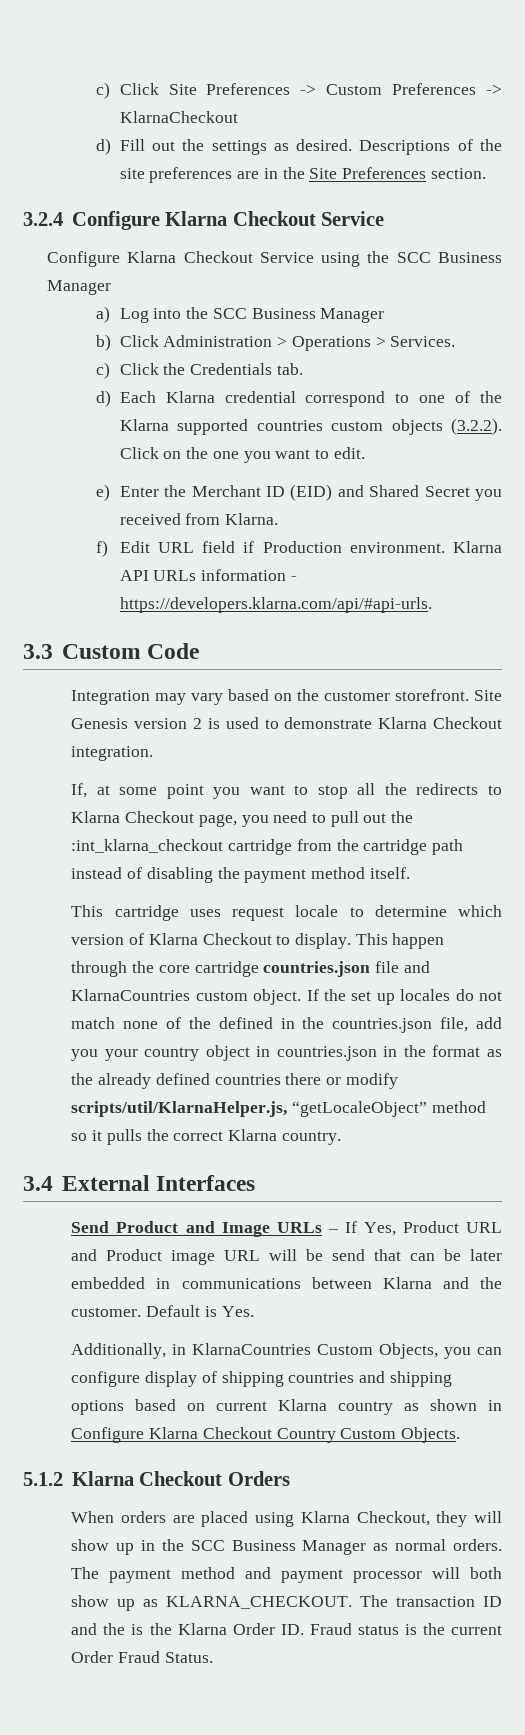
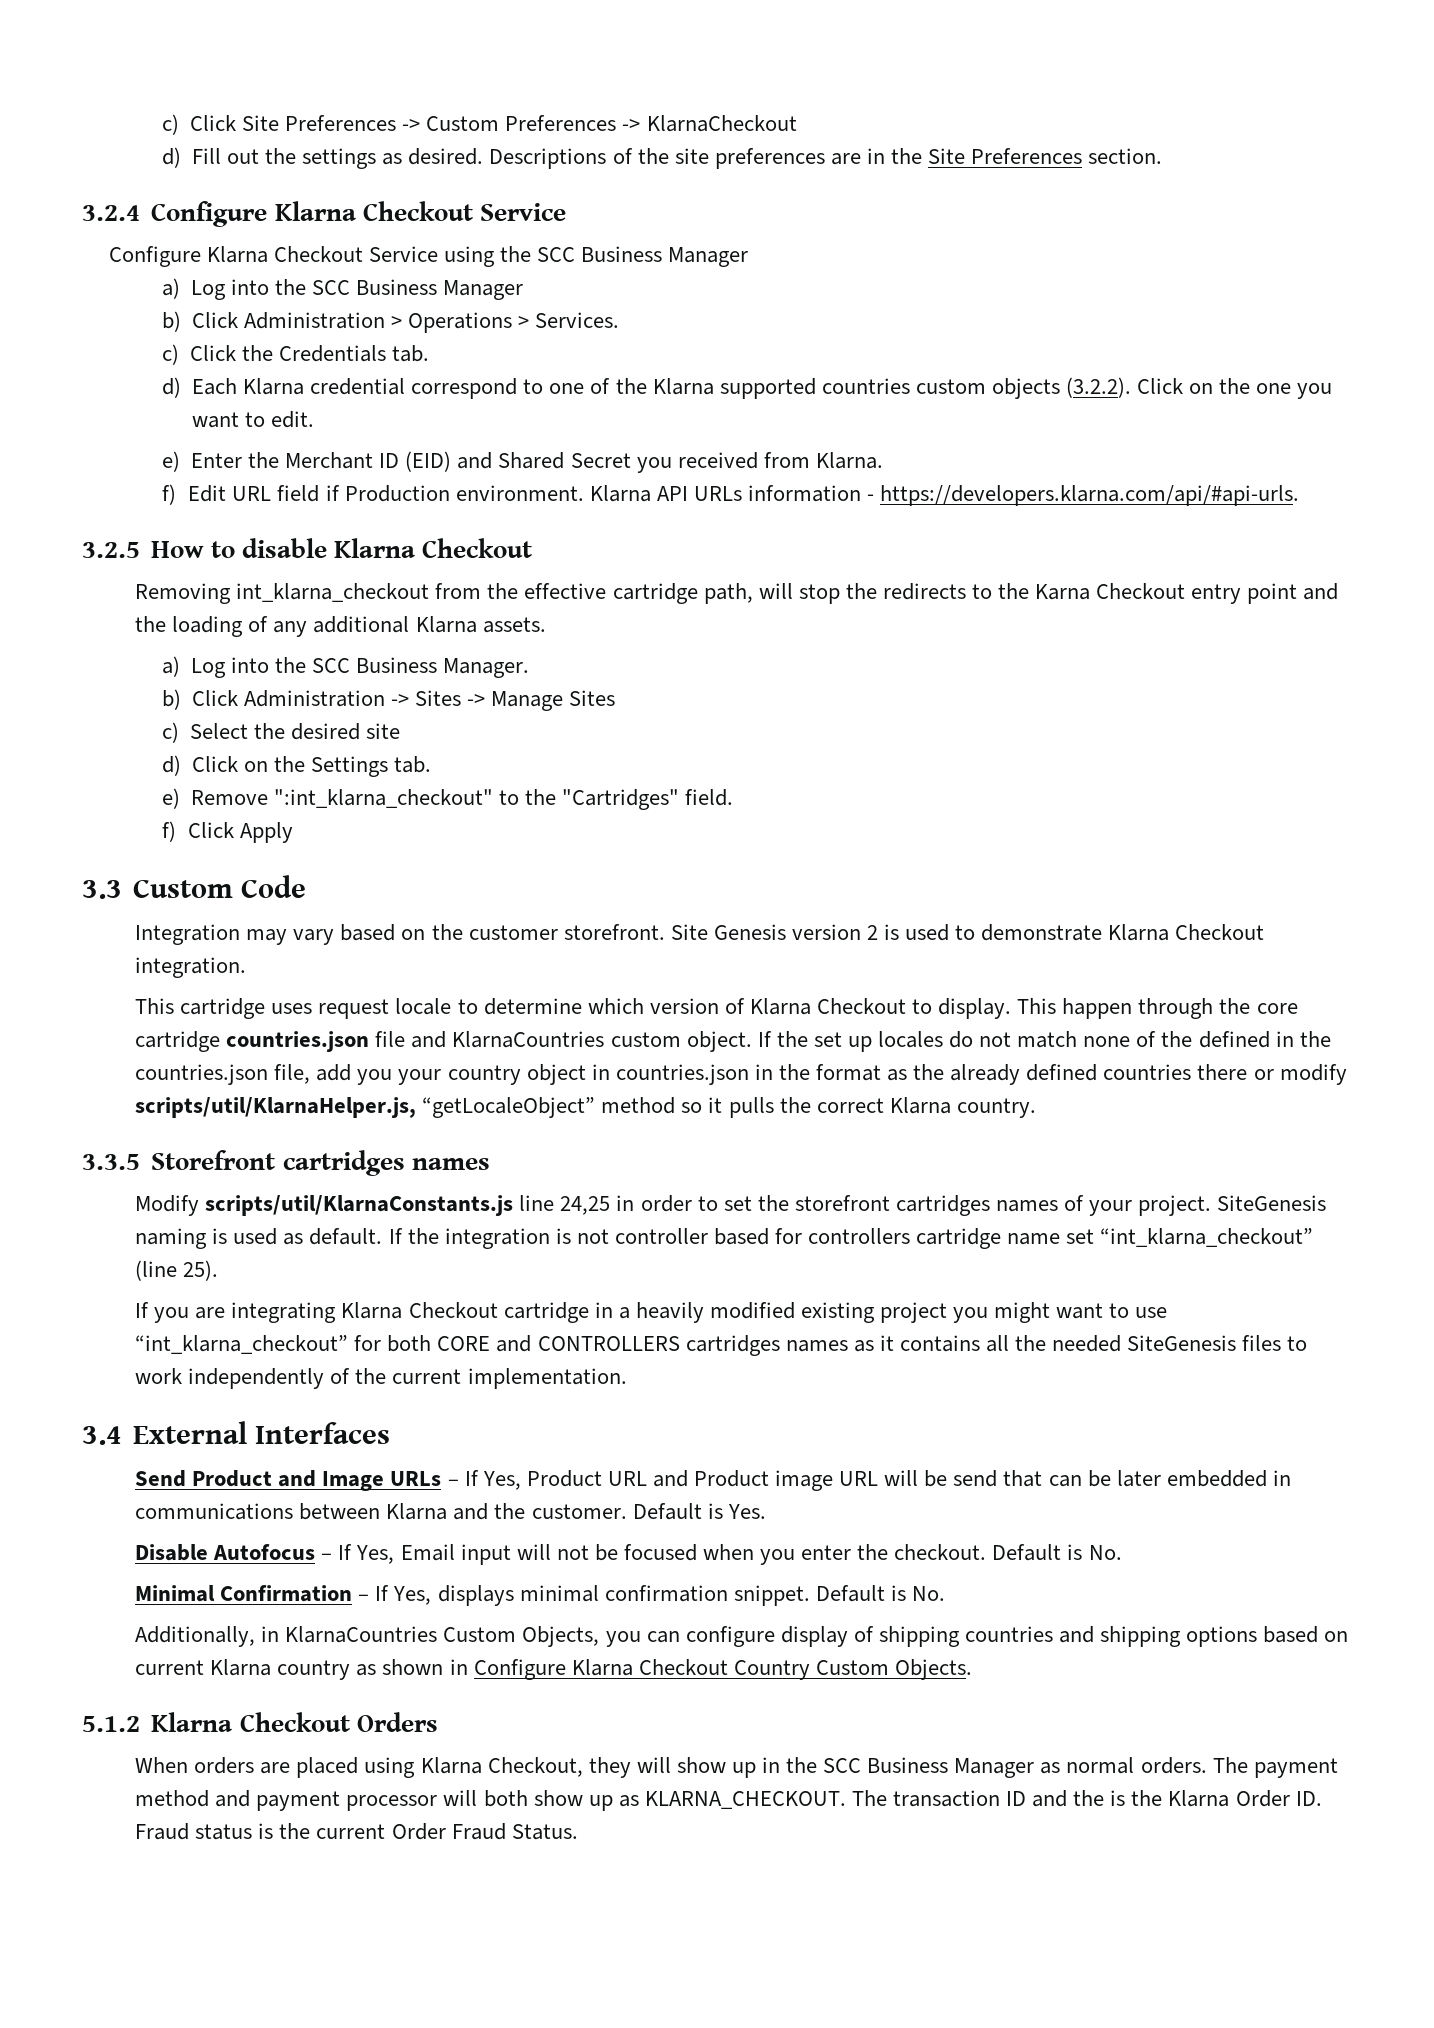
+ 3.2.5 How to disable Klarna Checkout
+ Removing int_klarna_checkout from the effective cartridge path, will stop the redirects to the Karna Checkout entry point and the loading of any additional Klarna assets.
+ a) Log into the SCC Business Manager.
+ b) Click Administration -> Sites -> Manage Sites
+ c) Select the desired site
+ d) Click on the Settings tab.
+ e) Remove ":int_klarna_checkout" to the "Cartridges" field.
+ f) Click Apply
- If, at some point you want to stop all the redirects to Klarna Checkout page, you need to pull out the :int_klarna_checkout cartridge from the cartridge path instead of disabling the payment method itself.
+ 3.3.5 Storefront cartridges names
+ Modify scripts/util/KlarnaConstants.js line 24,25 in order to set the storefront cartridges names of your project. SiteGenesis naming is used as default. If the integration is not controller based for controllers cartridge name set “int_klarna_checkout” (line 25).
+ If you are integrating Klarna Checkout cartridge in a heavily modified existing project you might want to use “int_klarna_checkout” for both CORE and CONTROLLERS cartridges names as it contains all the needed SiteGenesis files to work independently of the current implementation.
+ Disable Autofocus – If Yes, Email input will not be focused when you enter the checkout. Default is No.
+ Minimal Confirmation – If Yes, displays minimal confirmation snippet. Default is No.

